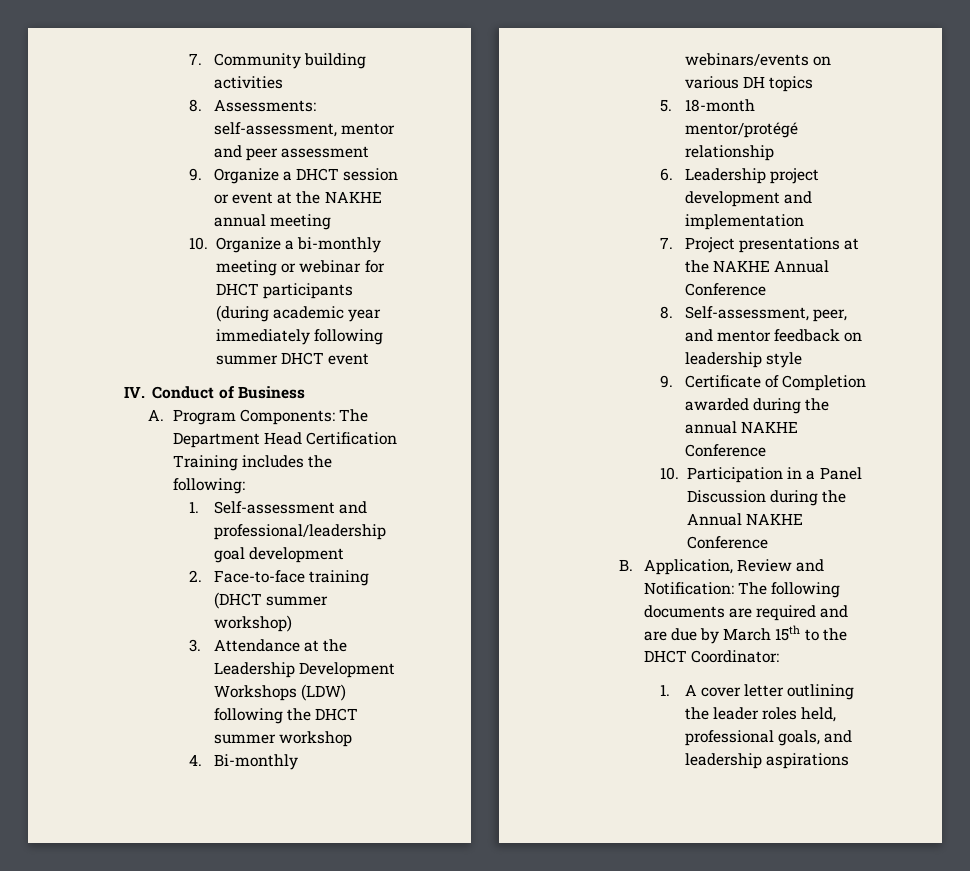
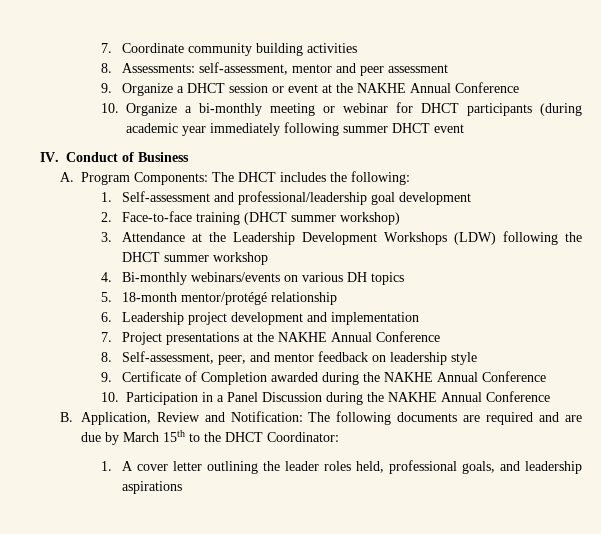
- 7. Community building activities
+ 7. Coordinate community building activities
- 9. Organize a DHCT session or event at the NAKHE annual meeting
+ 9. Organize a DHCT session or event at the NAKHE Annual Conference
- A. Program Components: The Department Head Certification Training includes the following:
+ A. Program Components: The DHCT includes the following:
- 9. Certificate of Completion awarded during the annual NAKHE Conference
+ 9. Certificate of Completion awarded during the NAKHE Annual Conference
- 10. Participation in a Panel Discussion during the Annual NAKHE Conference
+ 10. Participation in a Panel Discussion during the NAKHE Annual Conference

